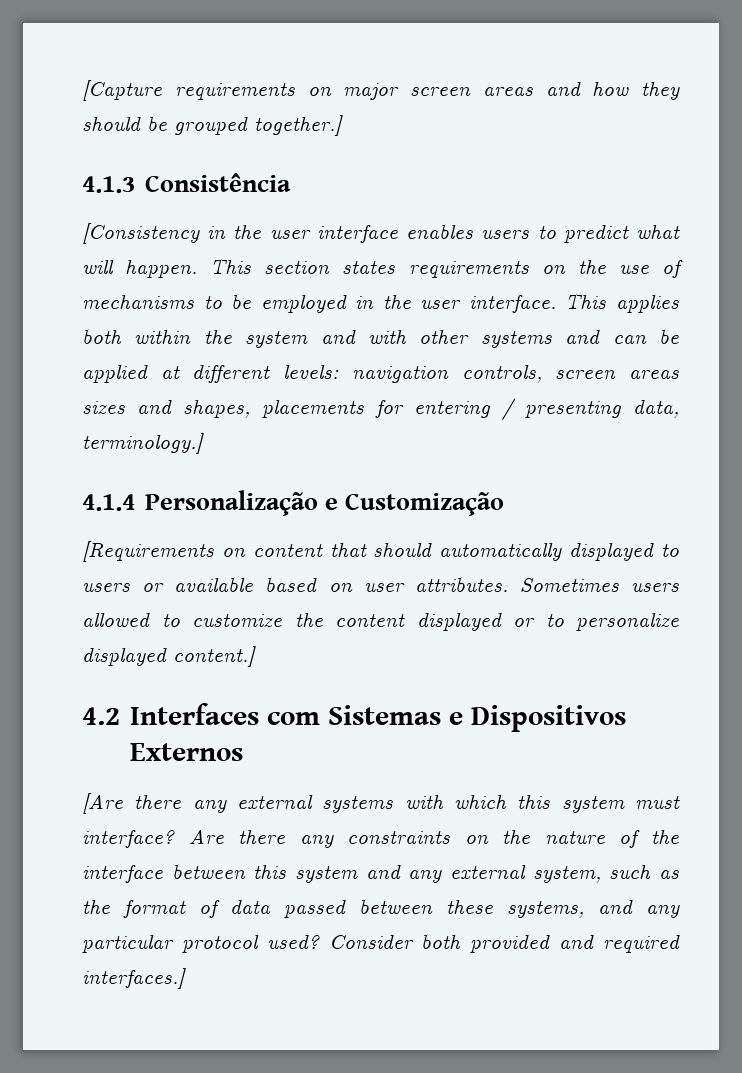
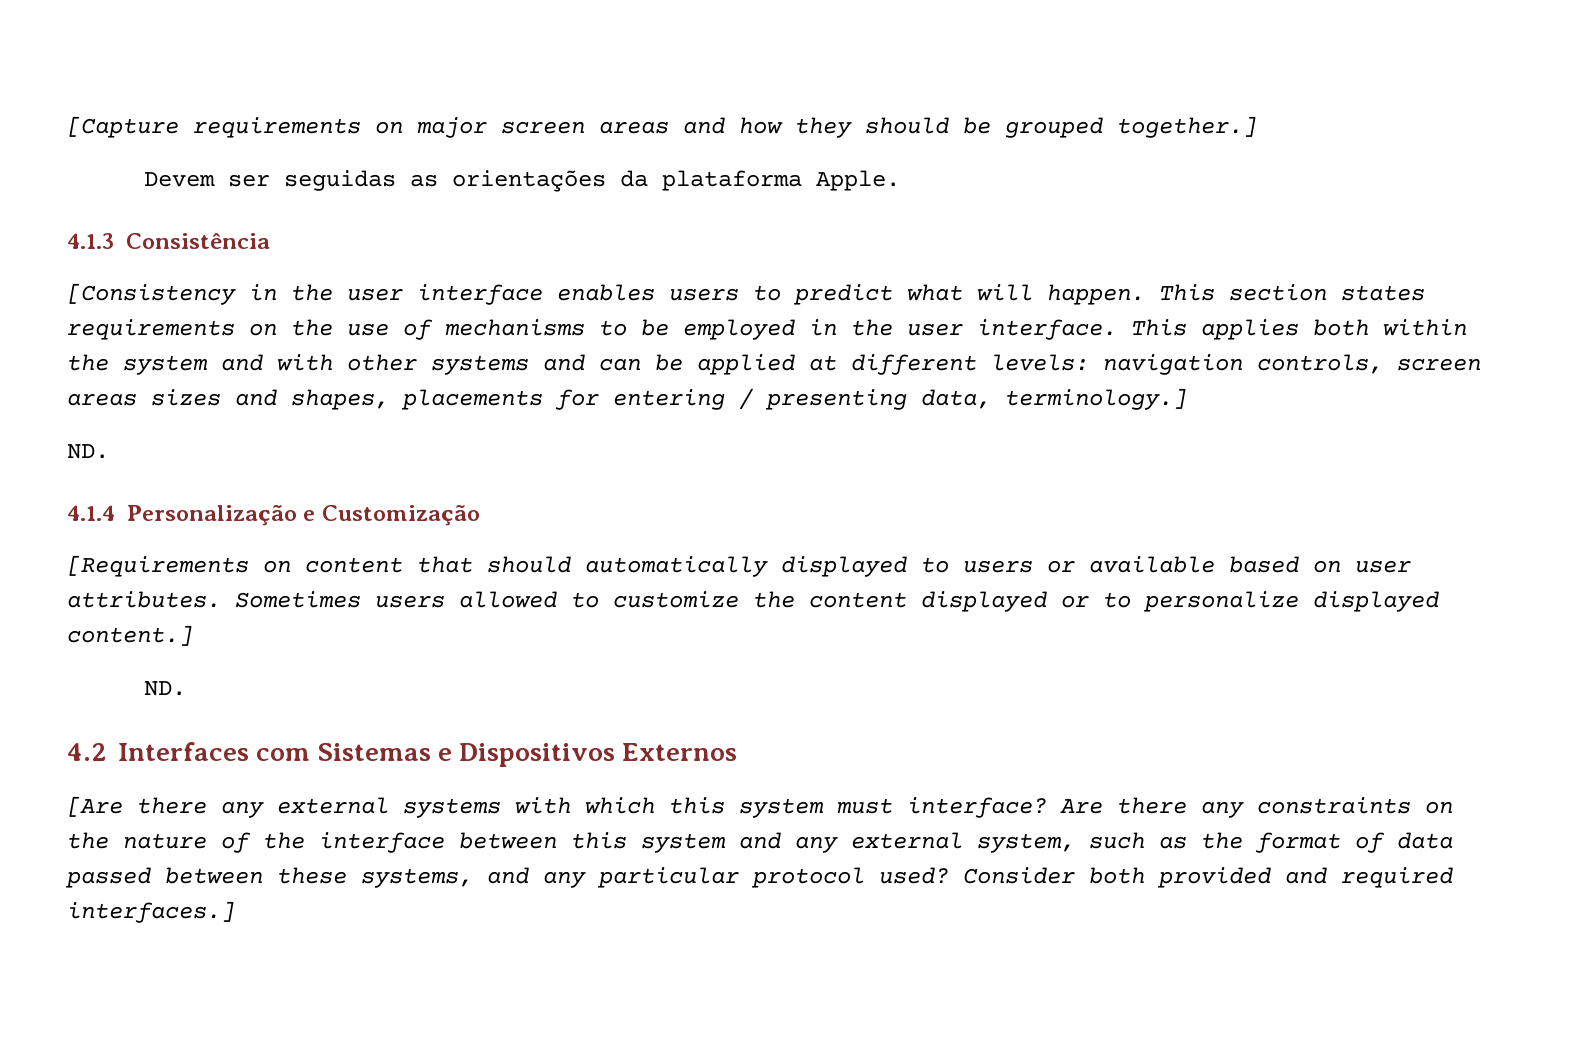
+ Devem ser seguidas as orientações da plataforma Apple.
  This applies both within the system and with other systems and can be applied at different levels: navigation controls, screen areas sizes and shapes, placements for entering / presenting data, terminology.]
+ ND.
  Sometimes users allowed to customize the content displayed or to personalize displayed content.]
+ ND.

